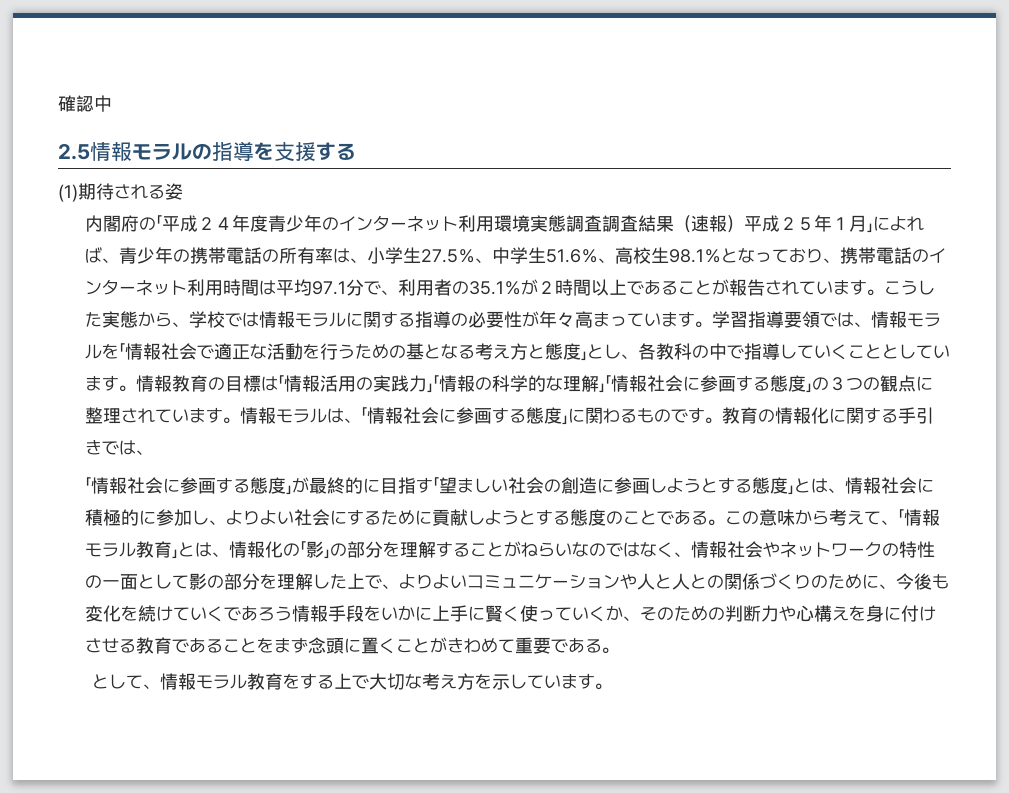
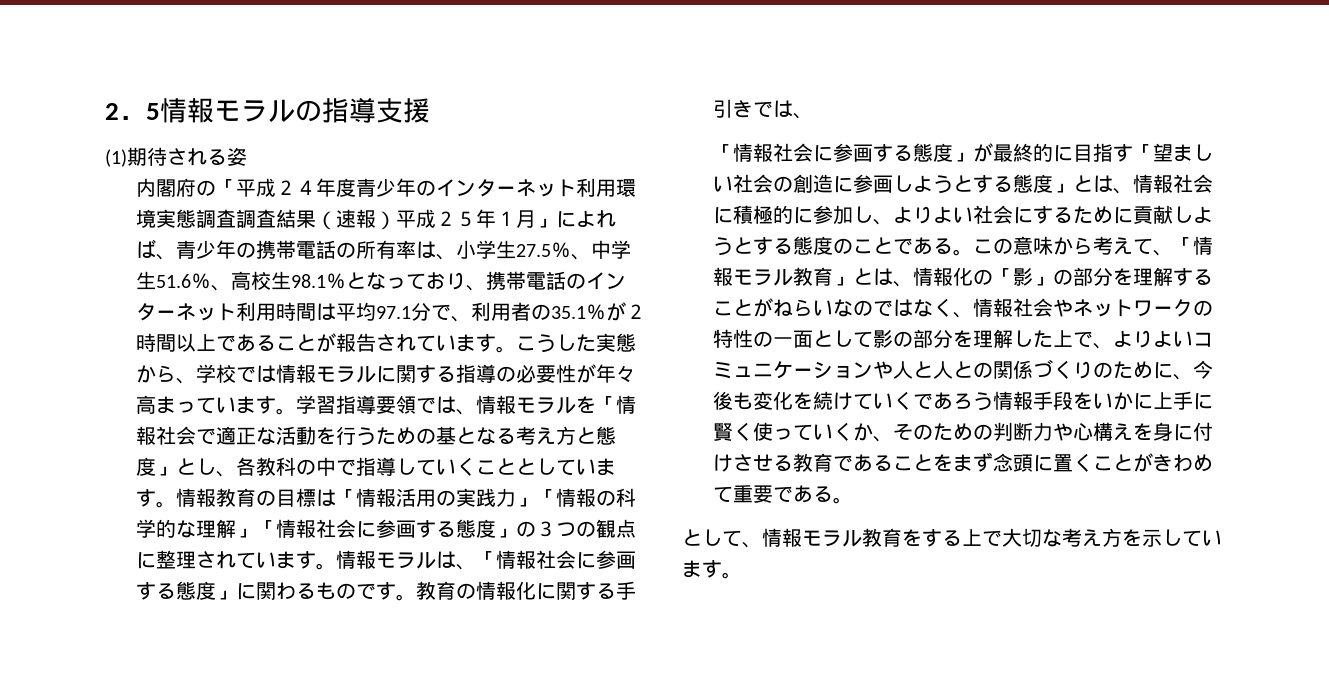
- 確認中
- 2.5情報モラルの指導を支援する
+ 2．5情報モラルの指導支援

